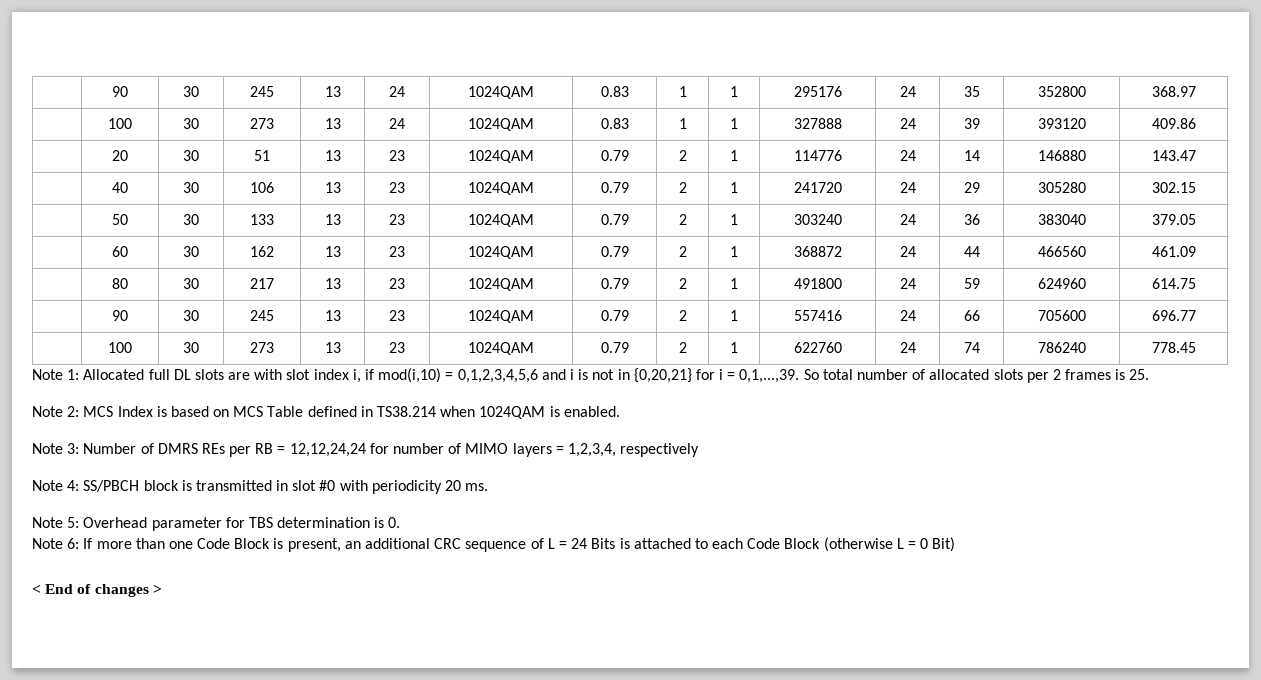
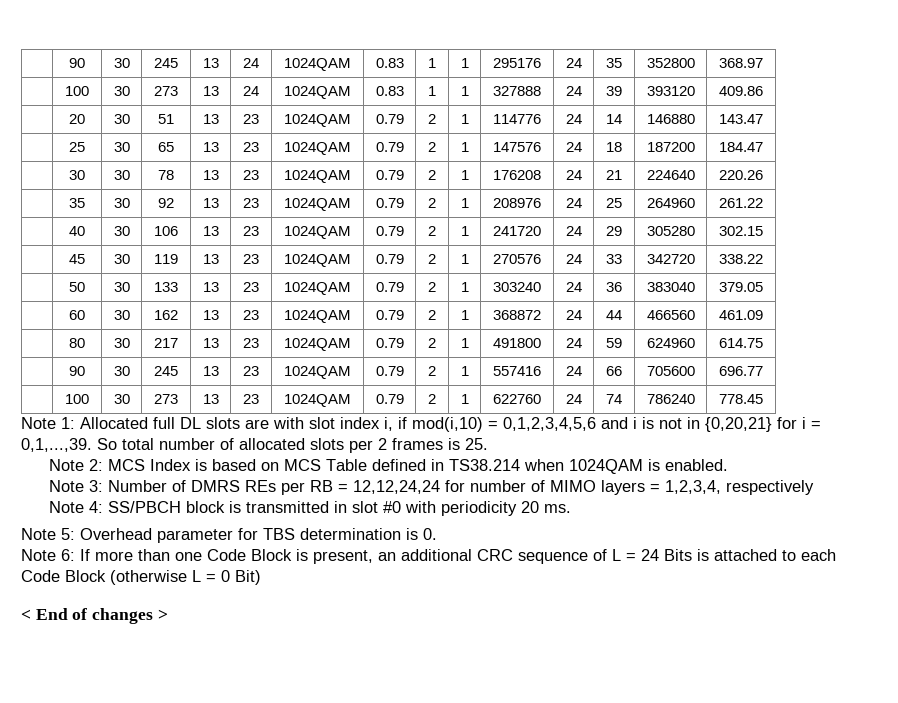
+ | 25 | 30 | 65 | 13 | 23 | 1024QAM | 0.79 | 2 | 1 | 147576 | 24 | 18 | 187200 | 184.47
+ | 30 | 30 | 78 | 13 | 23 | 1024QAM | 0.79 | 2 | 1 | 176208 | 24 | 21 | 224640 | 220.26
+ | 35 | 30 | 92 | 13 | 23 | 1024QAM | 0.79 | 2 | 1 | 208976 | 24 | 25 | 264960 | 261.22
+ | 45 | 30 | 119 | 13 | 23 | 1024QAM | 0.79 | 2 | 1 | 270576 | 24 | 33 | 342720 | 338.22

